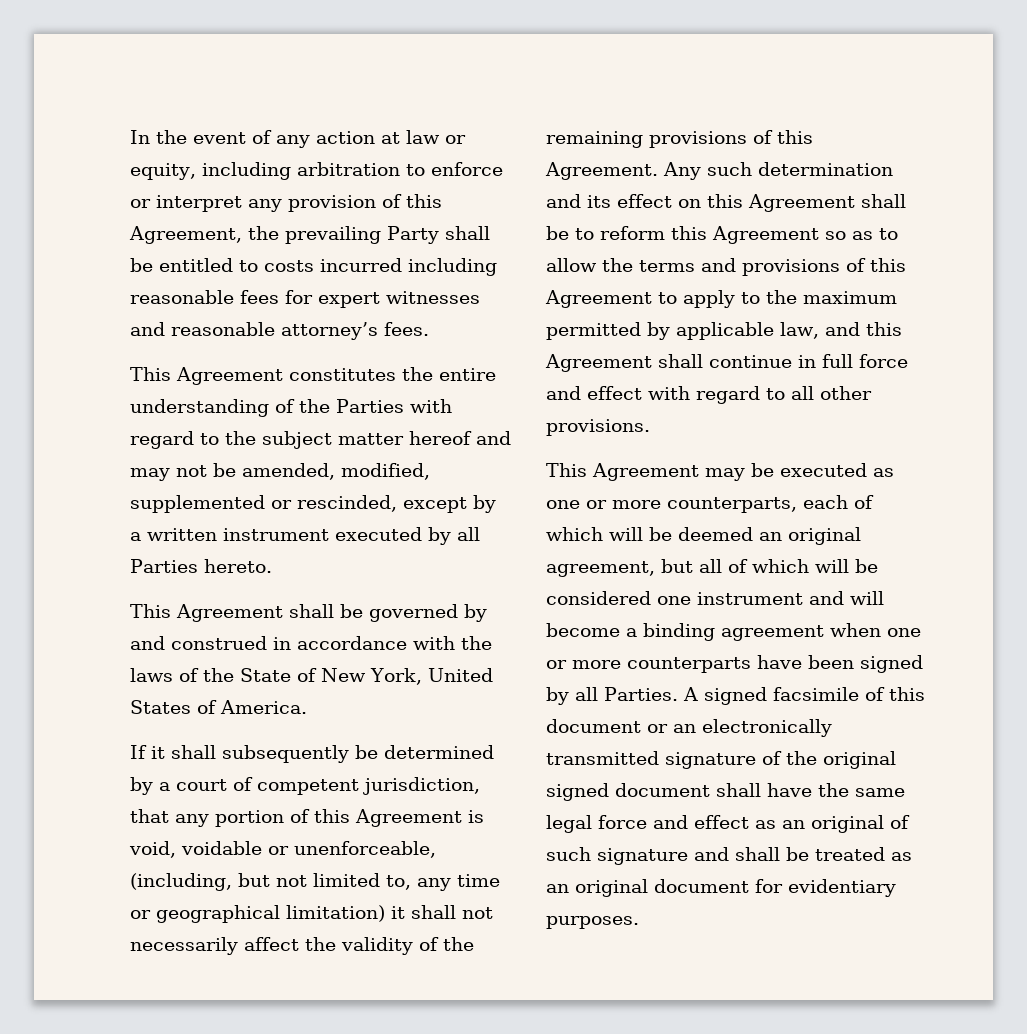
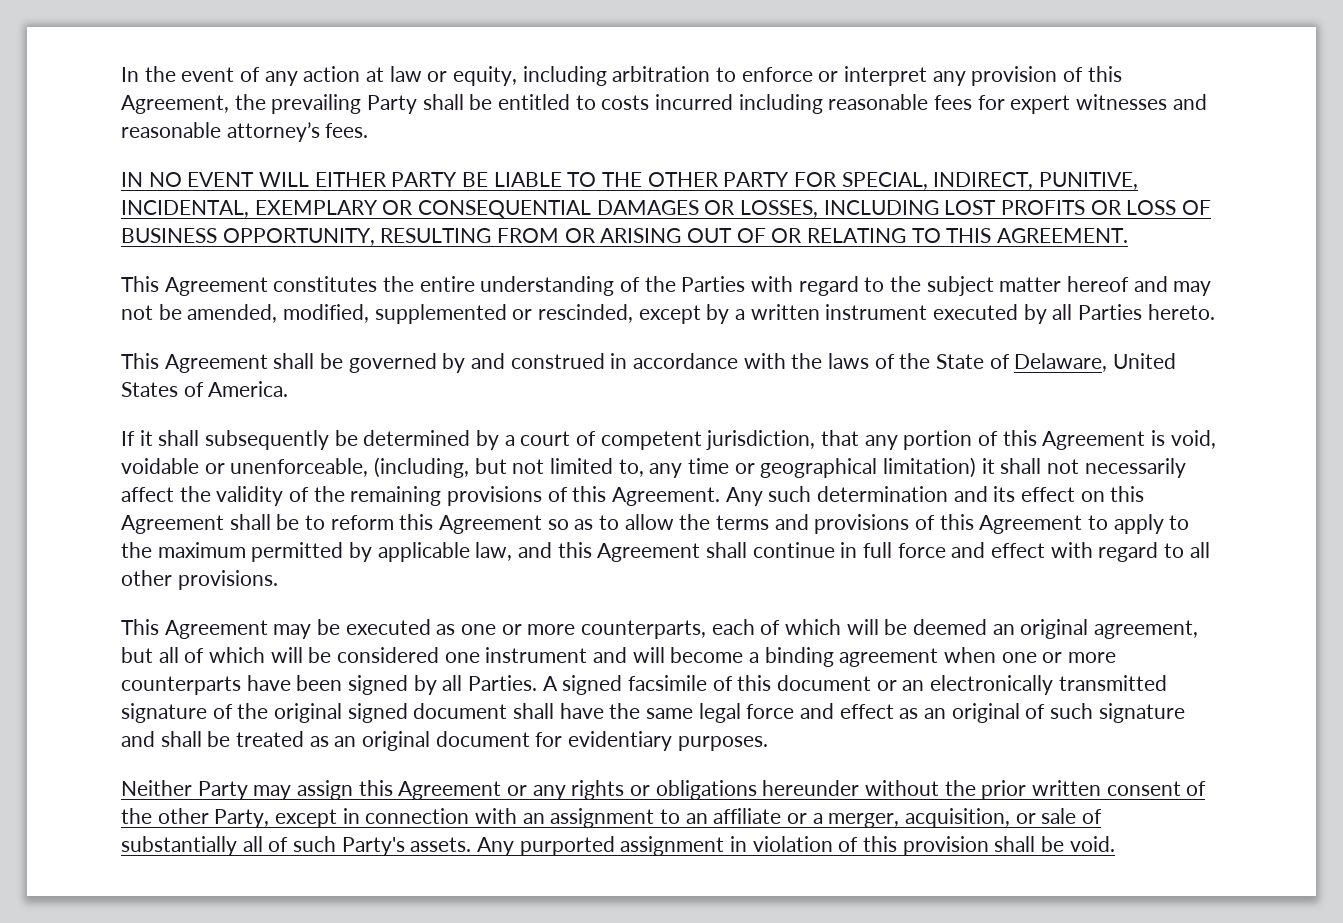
+ IN NO EVENT WILL EITHER PARTY BE LIABLE TO THE OTHER PARTY FOR SPECIAL, INDIRECT, PUNITIVE, INCIDENTAL, EXEMPLARY OR CONSEQUENTIAL DAMAGES OR LOSSES, INCLUDING LOST PROFITS OR LOSS OF BUSINESS OPPORTUNITY, RESULTING FROM OR ARISING OUT OF OR RELATING TO THIS AGREEMENT.
- This Agreement shall be governed by and construed in accordance with the laws of the State of New York, United States of America.
+ This Agreement shall be governed by and construed in accordance with the laws of the State of Delaware, United States of America.
+ Neither Party may assign this Agreement or any rights or obligations hereunder without the prior written consent of the other Party, except in connection with an assignment to an affiliate or a merger, acquisition, or sale of substantially all of such Party's assets. Any purported assignment in violation of this provision shall be void.

